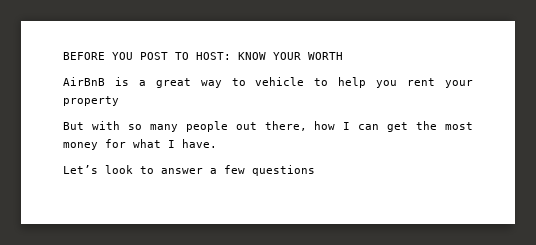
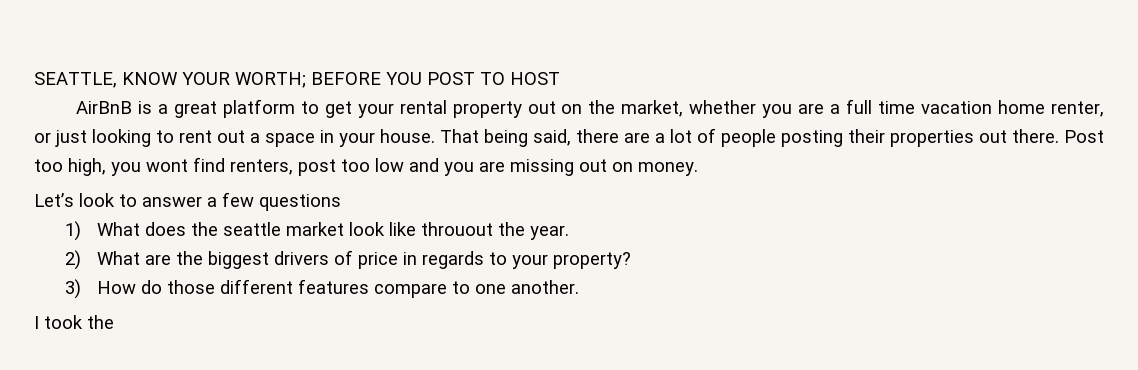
- BEFORE YOU POST TO HOST: KNOW YOUR WORTH
- AirBnB is a great way to vehicle to help you rent your property
- But with so many people out there, how I can get the most money for what I have.
+ SEATTLE, KNOW YOUR WORTH; BEFORE YOU POST TO HOST
+ AirBnB is a great platform to get your rental property out on the market, whether you are a full time vacation home renter, or just looking to rent out a space in your house. That being said, there are a lot of people posting their properties out there. Post too high, you wont find renters, post too low and you are missing out on money.
+ 1) What does the seattle market look like throuout the year.
+ 2) What are the biggest drivers of price in regards to your property?
+ 3) How do those different features compare to one another.
+ I took the

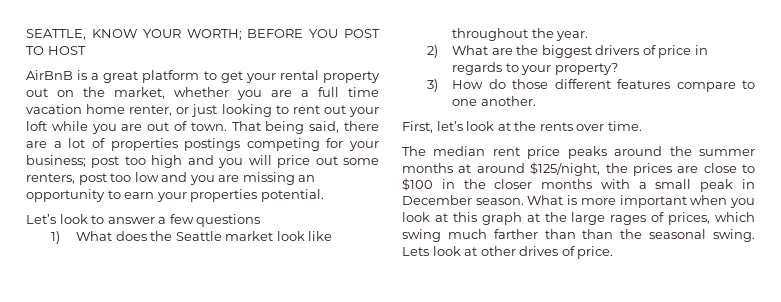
- AirBnB is a great platform to get your rental property out on the market, whether you are a full time vacation home renter, or just looking to rent out a space in your house.
+ AirBnB is a great platform to get your rental property out on the market, whether you are a full time vacation home renter, or just looking to rent out your loft while you are out of town.
- That being said, there are a lot of people posting their properties out there. Post too high, you wont find renters, post too low and you are missing out on money.
+ That being said, there are a lot of properties postings competing for your business; post too high and you will price out some renters, post too low and you are missing an opportunity to earn your properties potential.
- 1) What does the seattle market look like throuout the year.
+ 1) What does the Seattle market look like throughout the year.
- I took the
+ First, let’s look at the rents over time.
+ The median rent price peaks around the summer months at around $125/night, the prices are close to $100 in the closer months with a small peak in December season. What is more important when you look at this graph at the large rages of prices, which swing much farther than than the seasonal swing. Lets look at other drives of price.

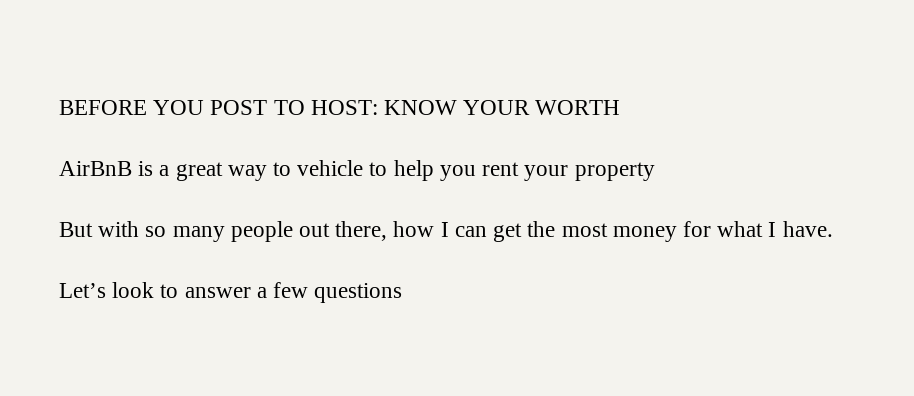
- SEATTLE, KNOW YOUR WORTH; BEFORE YOU POST TO HOST
- AirBnB is a great platform to get your rental property out on the market, whether you are a full time vacation home renter, or just looking to rent out your loft while you are out of town. That being said, there are a lot of properties postings competing for your business; post too high and you will price out some renters, post too low and you are missing an opportunity to earn your properties potential.
+ BEFORE YOU POST TO HOST: KNOW YOUR WORTH
+ AirBnB is a great way to vehicle to help you rent your property
+ But with so many people out there, how I can get the most money for what I have.
- 1) What does the Seattle market look like throughout the year.
- 2) What are the biggest drivers of price in regards to your property?
- 3) How do those different features compare to one another.
- First, let’s look at the rents over time.
- The median rent price peaks around the summer months at around $125/night, the prices are close to $100 in the closer months with a small peak in December season. What is more important when you look at this graph at the large rages of prices, which swing much farther than than the seasonal swing. Lets look at other drives of price.

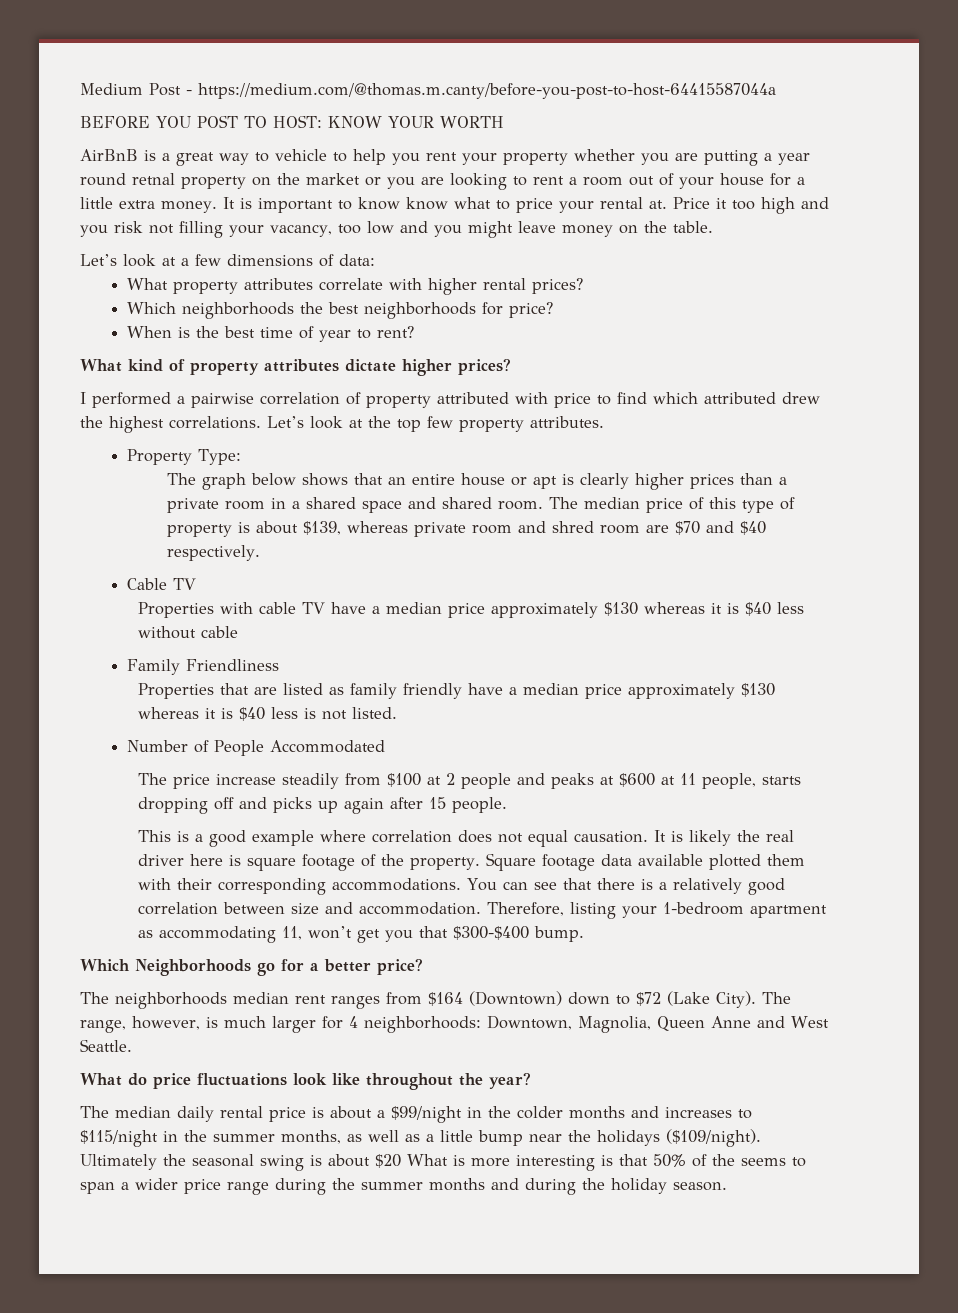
+ Medium Post - https://medium.com/@thomas.m.canty/before-you-post-to-host-64415587044a
- AirBnB is a great way to vehicle to help you rent your property
- But with so many people out there, how I can get the most money for what I have.
- Let’s look to answer a few questions
+ AirBnB is a great way to vehicle to help you rent your property whether you are putting a year round retnal property on the market or you are looking to rent a room out of your house for a little extra money. It is important to know know what to price your rental at. Price it too high and you risk not filling your vacancy, too low and you might leave money on the table.
+ Let’s look at a few dimensions of data:
+ What property attributes correlate with higher rental prices?
+ Which neighborhoods the best neighborhoods for price?
+ When is the best time of year to rent?
+ What kind of property attributes dictate higher prices?
+ I performed a pairwise correlation of property attributed with price to find which attributed drew the highest correlations. Let’s look at the top few property attributes.
+ Property Type:
+ The graph below shows that an entire house or apt is clearly higher prices than a private room in a shared space and shared room. The median price of this type of property is about $139, whereas private room and shred room are $70 and $40 respectively.
+ Cable TV
+ Properties with cable TV have a median price approximately $130 whereas it is $40 less without cable
+ Family Friendliness
+ Properties that are listed as family friendly have a median price approximately $130 whereas it is $40 less is not listed.
+ Number of People Accommodated
+ The price increase steadily from $100 at 2 people and peaks at $600 at 11 people, starts dropping off and picks up again after 15 people.
+ This is a good example where correlation does not equal causation. It is likely the real driver here is square footage of the property. Square footage data available plotted them with their corresponding accommodations. You can see that there is a relatively good correlation between size and accommodation. Therefore, listing your 1-bedroom apartment as accommodating 11, won’t get you that $300-$400 bump.
+ Which Neighborhoods go for a better price?
+ The neighborhoods median rent ranges from $164 (Downtown) down to $72 (Lake City). The range, however, is much larger for 4 neighborhoods: Downtown, Magnolia, Queen Anne and West Seattle.
+ What do price fluctuations look like throughout the year?
+ The median daily rental price is about a $99/night in the colder months and increases to $115/night in the summer months, as well as a little bump near the holidays ($109/night). Ultimately the seasonal swing is about $20 What is more interesting is that 50% of the seems to span a wider price range during the summer months and during the holiday season.

